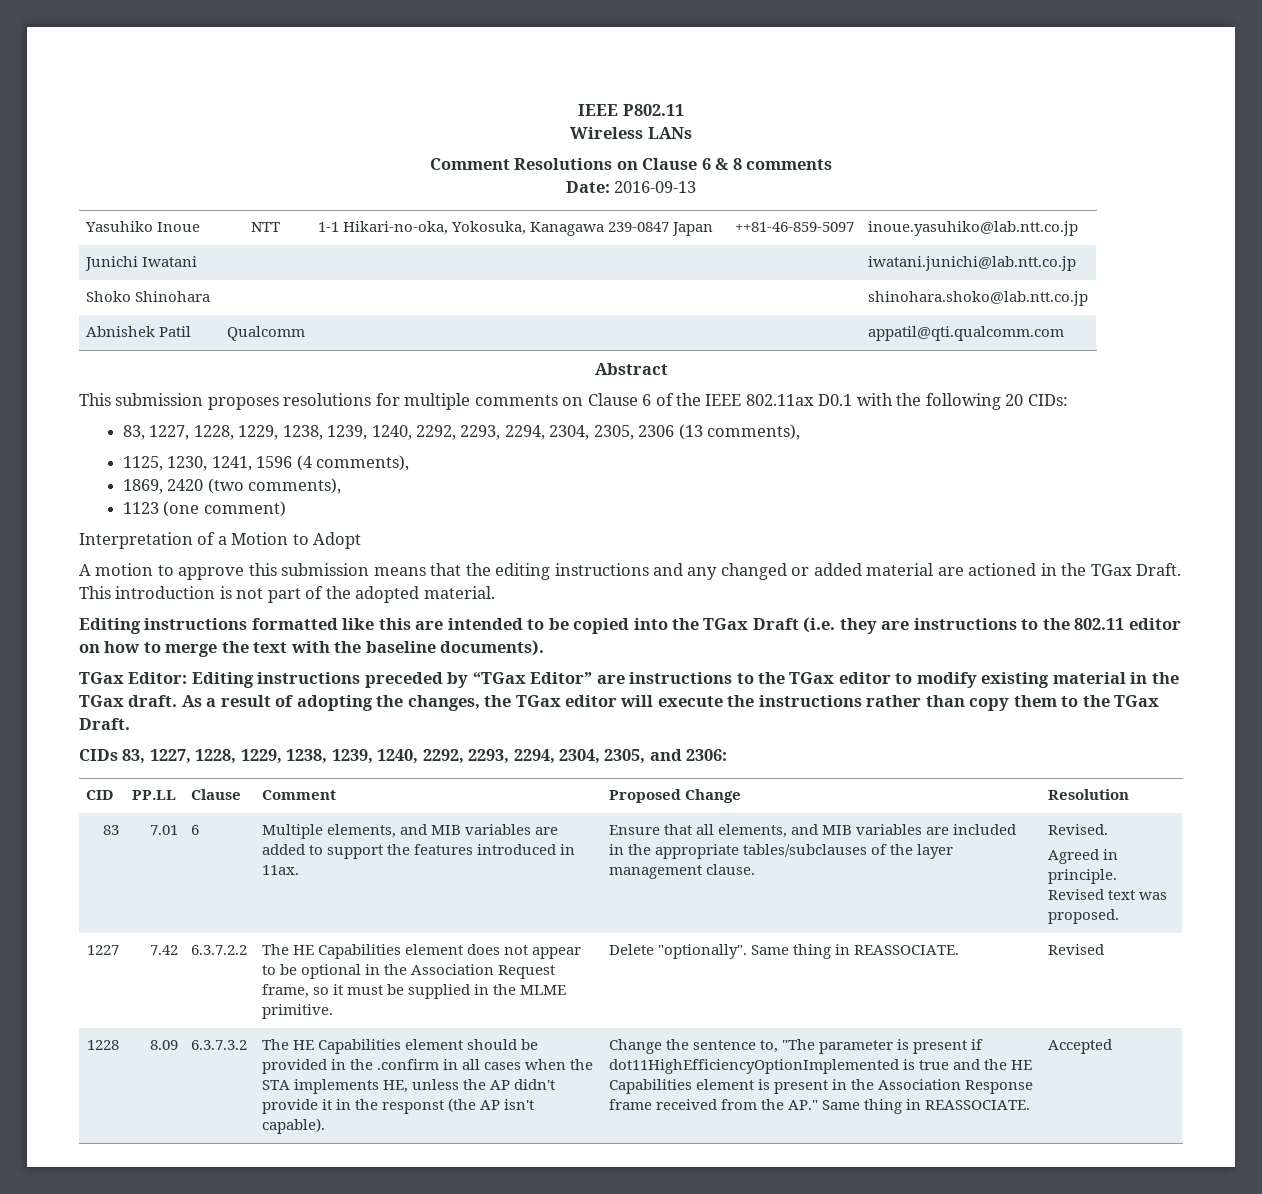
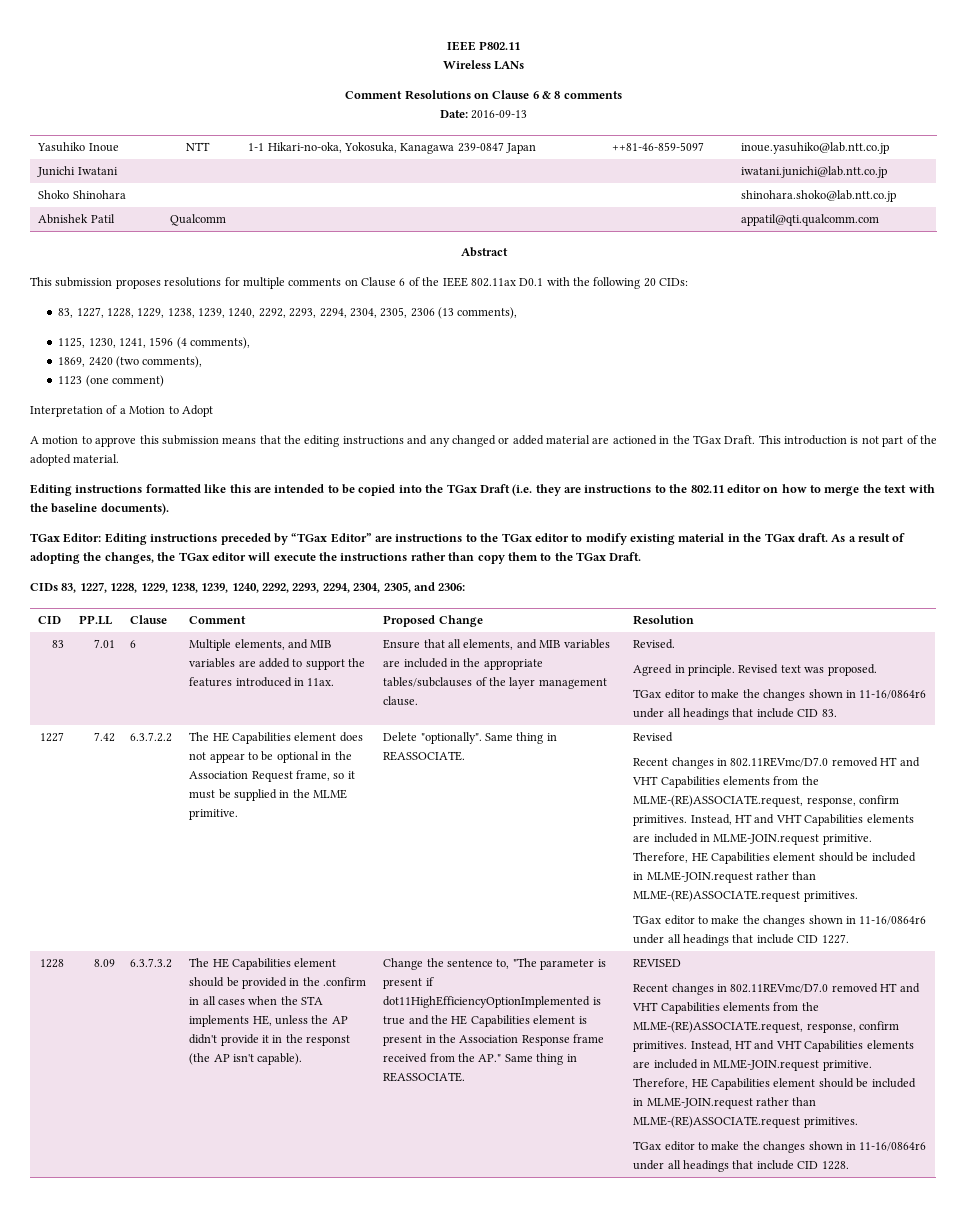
+ TGax editor to make the changes shown in 11-16/0864r6 under all headings that include CID 83.
  Same thing in REASSOCIATE. | Revised
+ Recent changes in 802.11REVmc/D7.0 removed HT and VHT Capabilities elements from the MLME-(RE)ASSOCIATE.request, response, confirm primitives. Instead, HT and VHT Capabilities elements are included in MLME-JOIN.request primitive. Therefore, HE Capabilities element should be included in MLME-JOIN.request rather than MLME-(RE)ASSOCIATE.request primitives.
+ TGax editor to make the changes shown in 11-16/0864r6 under all headings that include CID 1227.
- Accepted
+ REVISED
+ Recent changes in 802.11REVmc/D7.0 removed HT and VHT Capabilities elements from the MLME-(RE)ASSOCIATE.request, response, confirm primitives. Instead, HT and VHT Capabilities elements are included in MLME-JOIN.request primitive. Therefore, HE Capabilities element should be included in MLME-JOIN.request rather than MLME-(RE)ASSOCIATE.request primitives.
+ TGax editor to make the changes shown in 11-16/0864r6 under all headings that include CID 1228.

